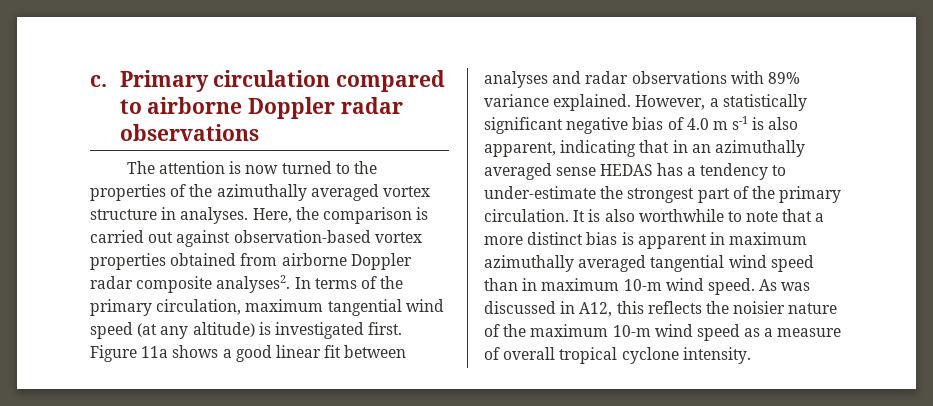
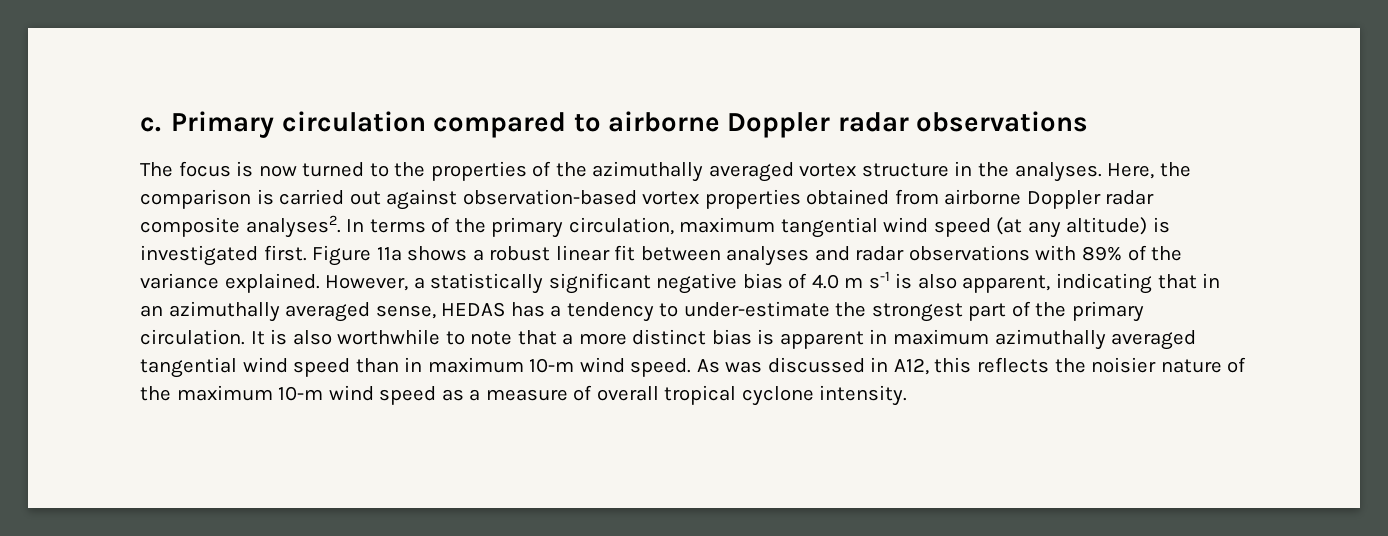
- The attention is now turned to the properties of the azimuthally averaged vortex structure in analyses.
+ The focus is now turned to the properties of the azimuthally averaged vortex structure in the analyses.
- Figure 11a shows a good linear fit between analyses and radar observations with 89% variance explained.
+ Figure 11a shows a robust linear fit between analyses and radar observations with 89% of the variance explained.
- However, a statistically significant negative bias of 4.0 m s-1 is also apparent, indicating that in an azimuthally averaged sense HEDAS has a tendency to under-estimate the strongest part of the primary circulation.
+ However, a statistically significant negative bias of 4.0 m s-1 is also apparent, indicating that in an azimuthally averaged sense, HEDAS has a tendency to under-estimate the strongest part of the primary circulation.

